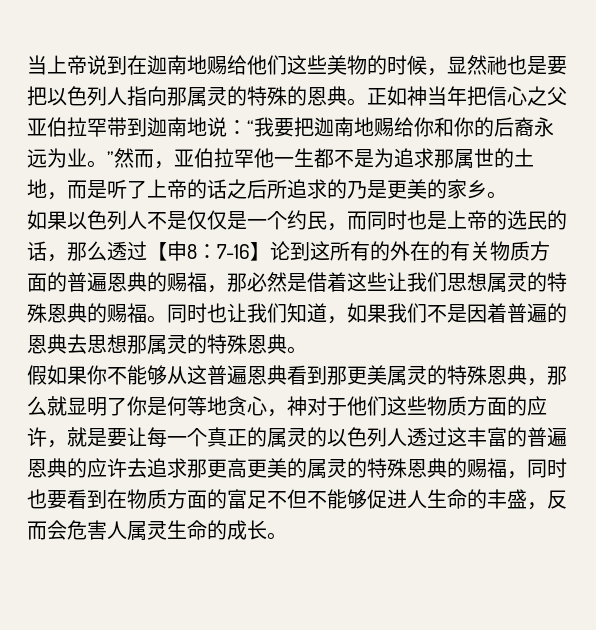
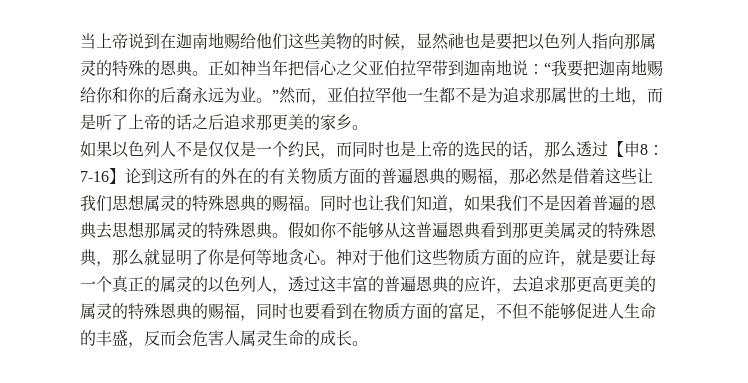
- 正如神当年把信心之父亚伯拉罕带到迦南地说：“我要把迦南地赐给你和你的后裔永远为业。”然而，亚伯拉罕他一生都不是为追求那属世的土地，而是听了上帝的话之后所追求的乃是更美的家乡。
+ 正如神当年把信心之父亚伯拉罕带到迦南地说：“我要把迦南地赐给你和你的后裔永远为业。”然而，亚伯拉罕他一生都不是为追求那属世的土地，而是听了上帝的话之后追求那更美的家乡。
- 同时也让我们知道，如果我们不是因着普遍的恩典去思想那属灵的特殊恩典。
- 假如果你不能够从这普遍恩典看到那更美属灵的特殊恩典，那么就显明了你是何等地贪心，神对于他们这些物质方面的应许，就是要让每一个真正的属灵的以色列人透过这丰富的普遍恩典的应许去追求那更高更美的属灵的特殊恩典的赐福，同时也要看到在物质方面的富足不但不能够促进人生命的丰盛，反而会危害人属灵生命的成长。
+ 同时也让我们知道，如果我们不是因着普遍的恩典去思想那属灵的特殊恩典。假如你不能够从这普遍恩典看到那更美属灵的特殊恩典，那么就显明了你是何等地贪心。神对于他们这些物质方面的应许，就是要让每一个真正的属灵的以色列人，透过这丰富的普遍恩典的应许，去追求那更高更美的属灵的特殊恩典的赐福，同时也要看到在物质方面的富足，不但不能够促进人生命的丰盛，反而会危害人属灵生命的成长。

